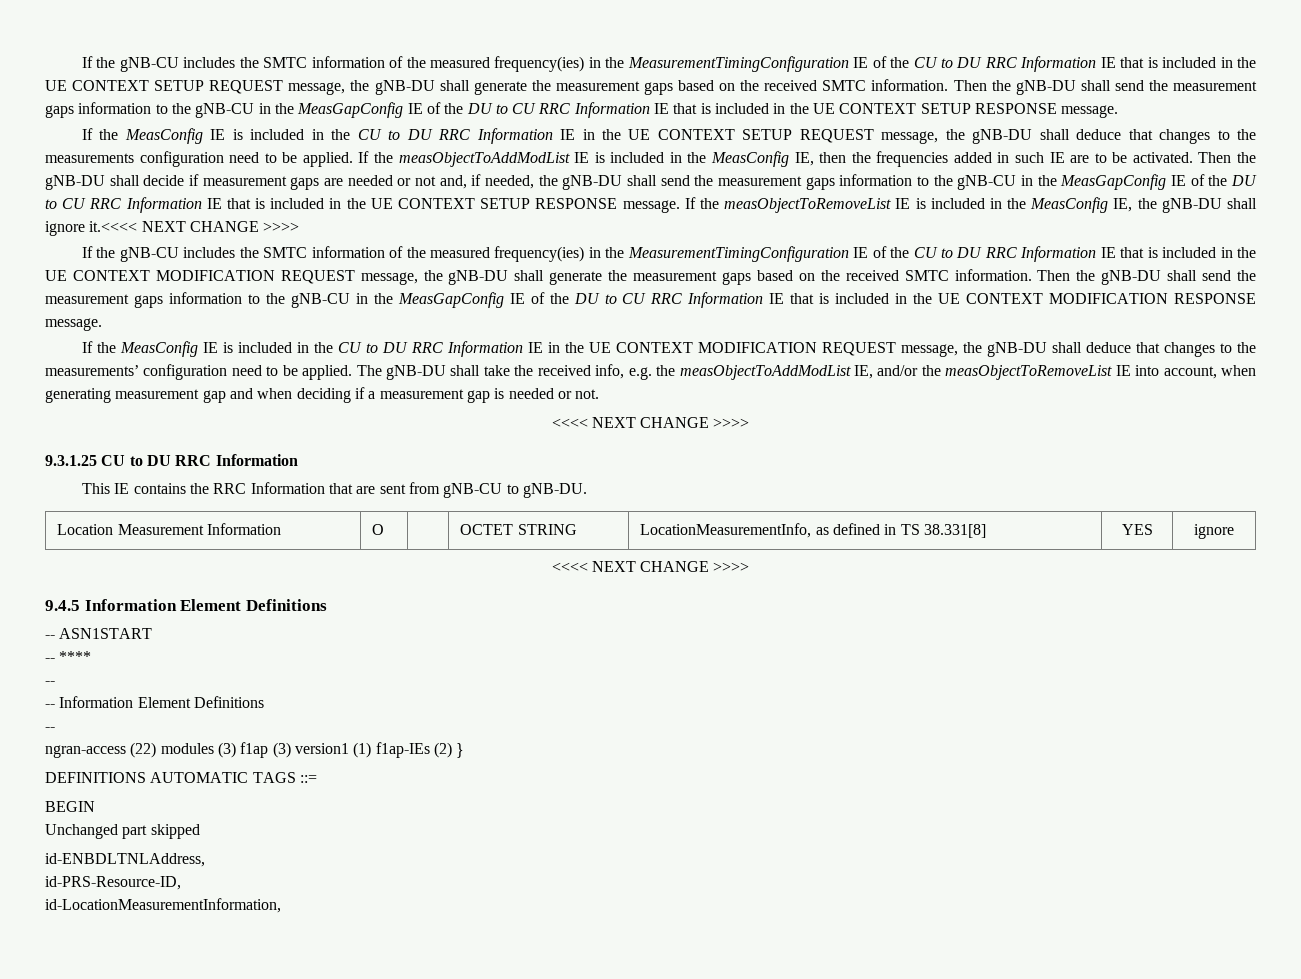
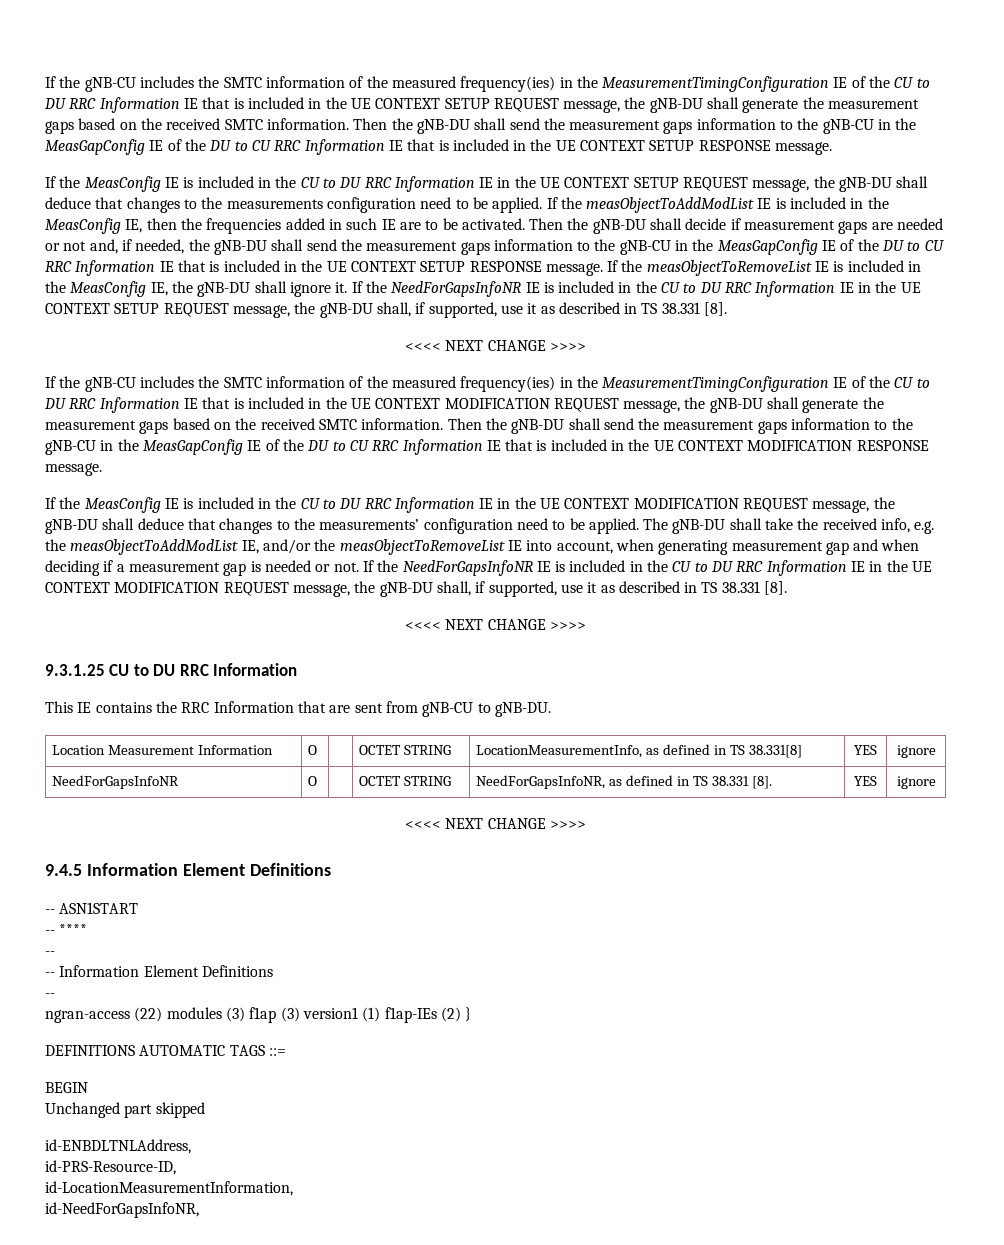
- If the measObjectToRemoveList IE is included in the MeasConfig IE, the gNB-DU shall ignore it.<<<< NEXT CHANGE >>>>
+ If the measObjectToRemoveList IE is included in the MeasConfig IE, the gNB-DU shall ignore it. If the NeedForGapsInfoNR IE is included in the CU to DU RRC Information IE in the UE CONTEXT SETUP REQUEST message, the gNB-DU shall, if supported, use it as described in TS 38.331 [8].
+ <<<< NEXT CHANGE >>>>
+ If the NeedForGapsInfoNR IE is included in the CU to DU RRC Information IE in the UE CONTEXT MODIFICATION REQUEST message, the gNB-DU shall, if supported, use it as described in TS 38.331 [8].
+ NeedForGapsInfoNR | O | | OCTET STRING | NeedForGapsInfoNR, as defined in TS 38.331 [8]. | YES | ignore
+ id-NeedForGapsInfoNR,

